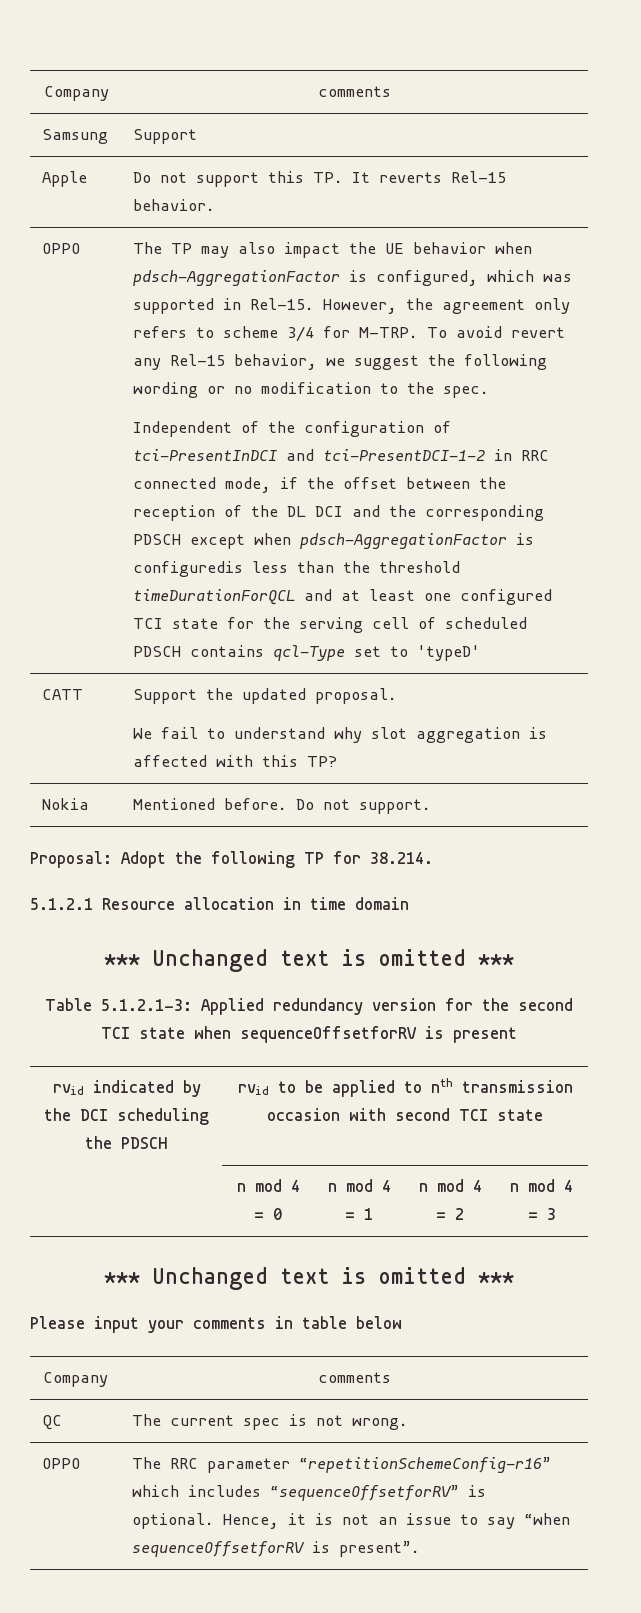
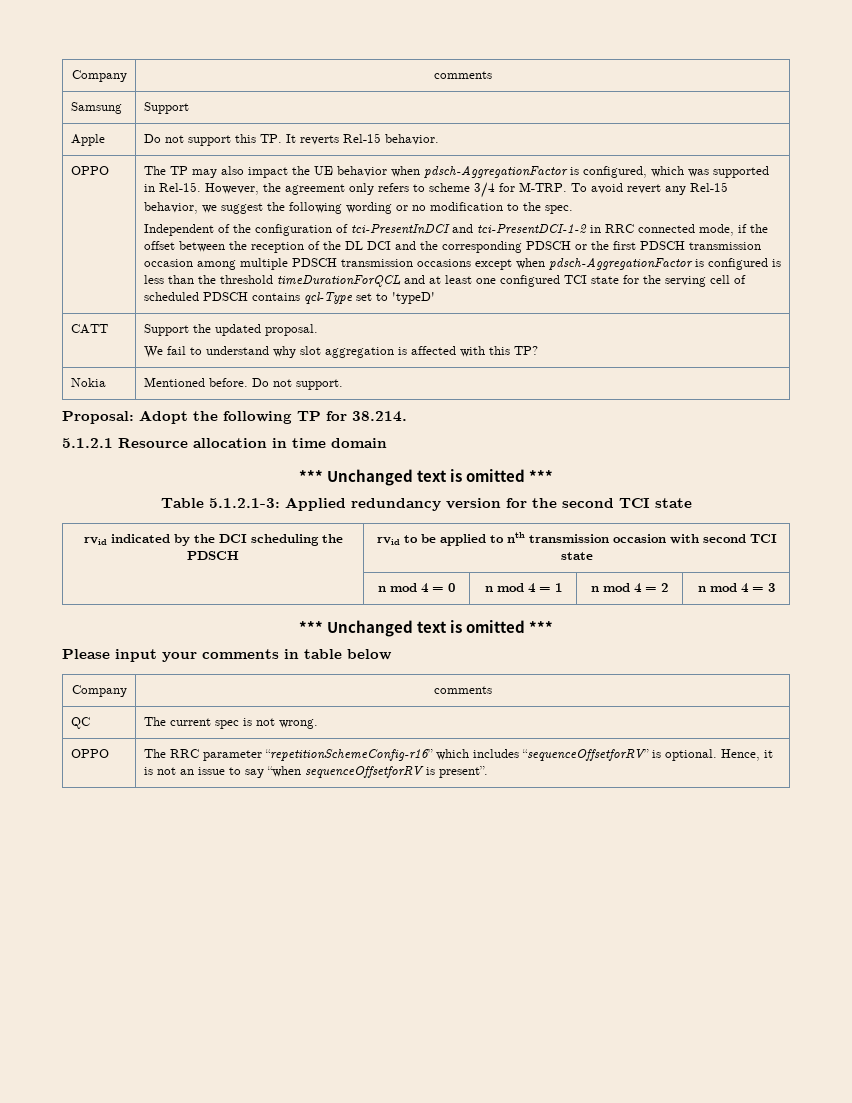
- Independent of the configuration of tci-PresentInDCI and tci-PresentDCI-1-2 in RRC connected mode, if the offset between the reception of the DL DCI and the corresponding PDSCH except when pdsch-AggregationFactor is configuredis less than the threshold timeDurationForQCL and at least one configured TCI state for the serving cell of scheduled PDSCH contains qcl-Type set to 'typeD'
+ Independent of the configuration of tci-PresentInDCI and tci-PresentDCI-1-2 in RRC connected mode, if the offset between the reception of the DL DCI and the corresponding PDSCH or the first PDSCH transmission occasion among multiple PDSCH transmission occasions except when pdsch-AggregationFactor is configured is less than the threshold timeDurationForQCL and at least one configured TCI state for the serving cell of scheduled PDSCH contains qcl-Type set to 'typeD'
- Table 5.1.2.1-3: Applied redundancy version for the second TCI state when sequenceOffsetforRV is present
+ Table 5.1.2.1-3: Applied redundancy version for the second TCI state

